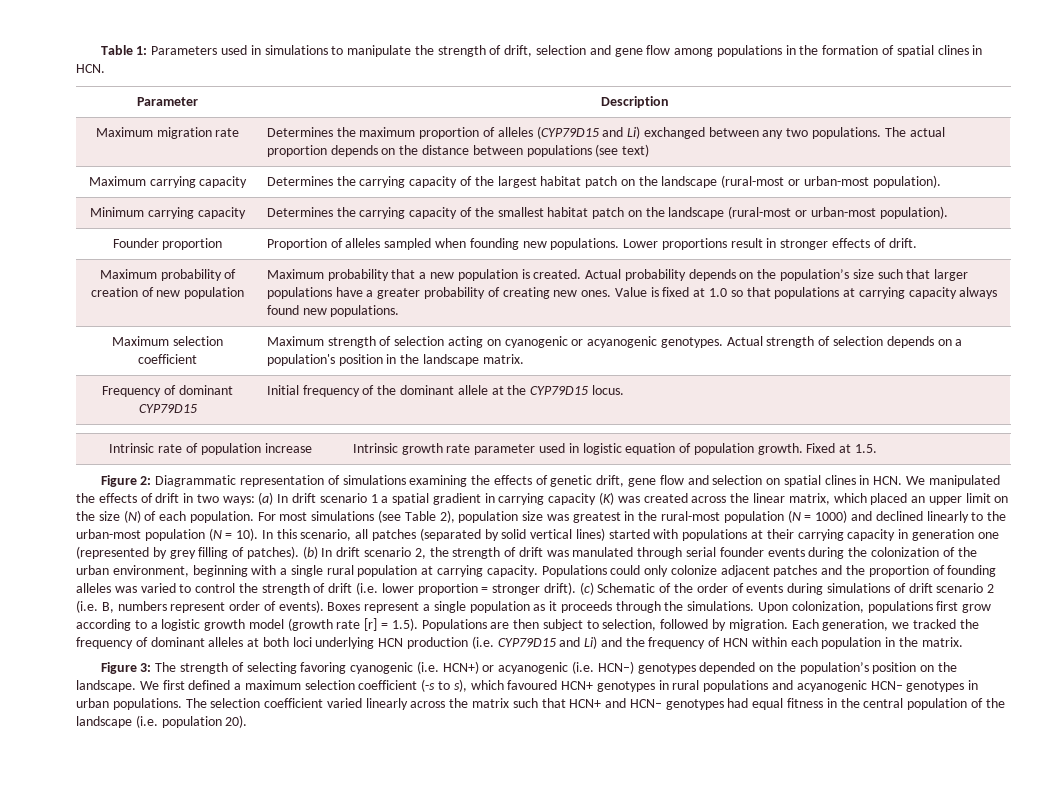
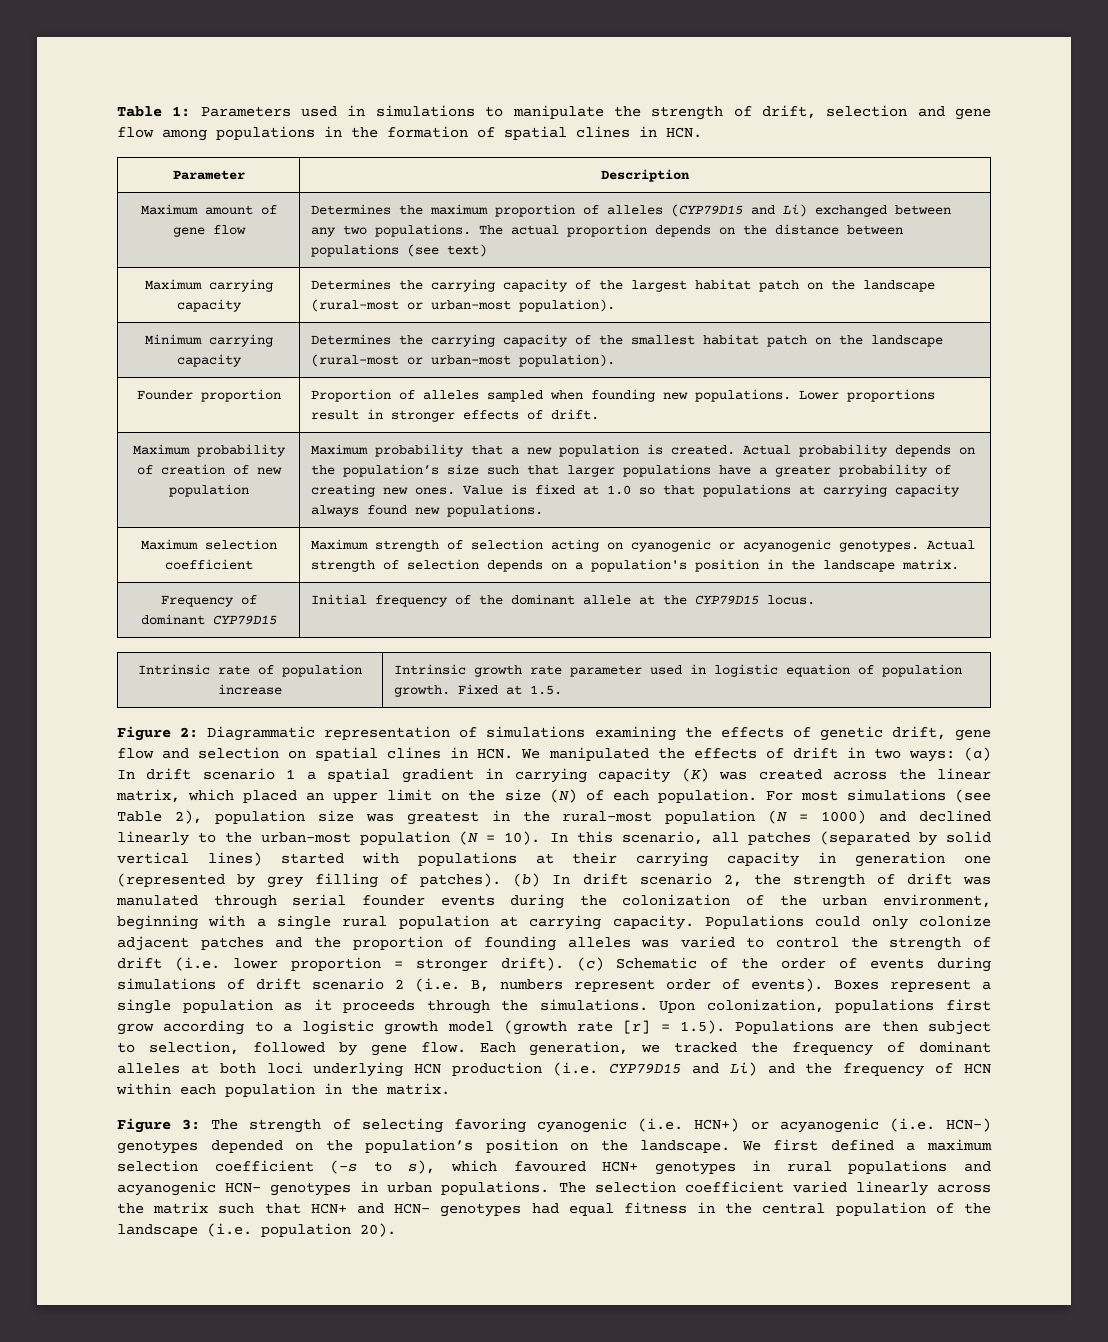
- Maximum migration rate | Determines the maximum proportion of alleles (CYP79D15 and Li) exchanged between any two populations. The actual proportion depends on the distance between populations (see text)
+ Maximum amount of gene flow | Determines the maximum proportion of alleles (CYP79D15 and Li) exchanged between any two populations. The actual proportion depends on the distance between populations (see text)
- Upon colonization, populations first grow according to a logistic growth model (growth rate [r] = 1.5). Populations are then subject to selection, followed by migration.
+ Upon colonization, populations first grow according to a logistic growth model (growth rate [r] = 1.5). Populations are then subject to selection, followed by gene flow.

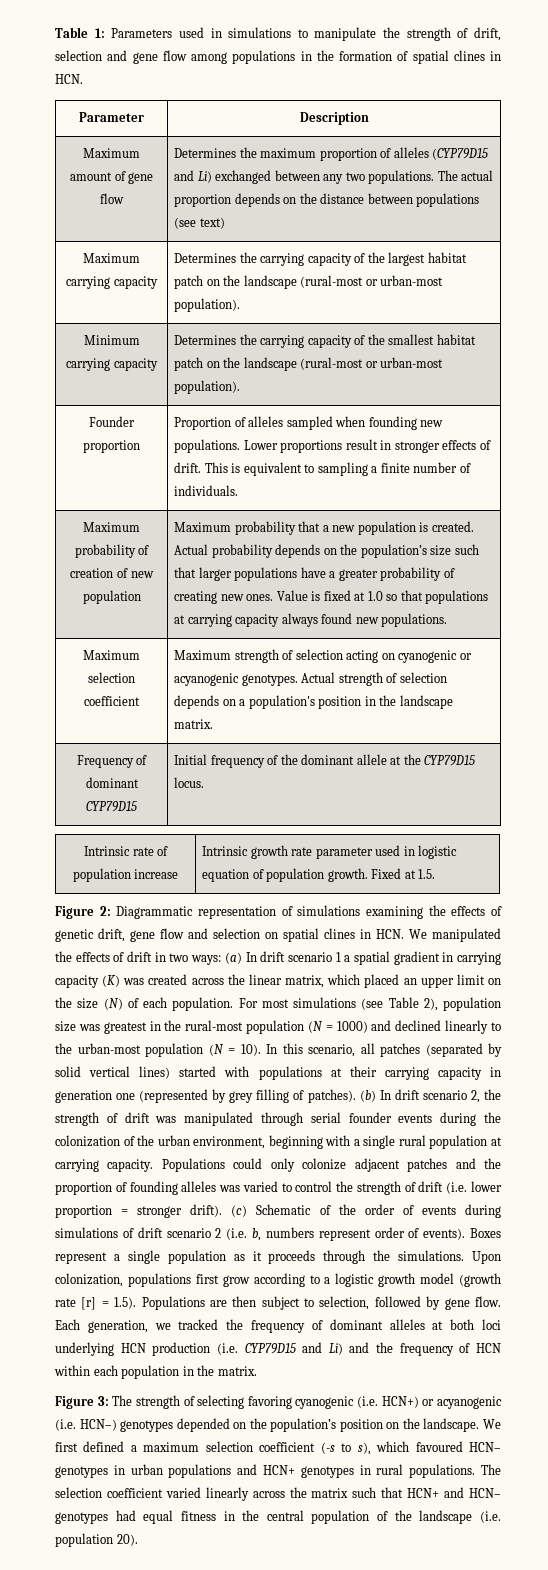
- Founder proportion | Proportion of alleles sampled when founding new populations. Lower proportions result in stronger effects of drift.
+ Founder proportion | Proportion of alleles sampled when founding new populations. Lower proportions result in stronger effects of drift. This is equivalent to sampling a finite number of individuals.
- (b) In drift scenario 2, the strength of drift was manulated through serial founder events during the colonization of the urban environment, beginning with a single rural population at carrying capacity.
+ (b) In drift scenario 2, the strength of drift was manipulated through serial founder events during the colonization of the urban environment, beginning with a single rural population at carrying capacity.
- (c) Schematic of the order of events during simulations of drift scenario 2 (i.e. B, numbers represent order of events).
+ (c) Schematic of the order of events during simulations of drift scenario 2 (i.e. b, numbers represent order of events).
- We first defined a maximum selection coefficient (-s to s), which favoured HCN+ genotypes in rural populations and acyanogenic HCN– genotypes in urban populations.
+ We first defined a maximum selection coefficient (-s to s), which favoured HCN– genotypes in urban populations and HCN+ genotypes in rural populations.

